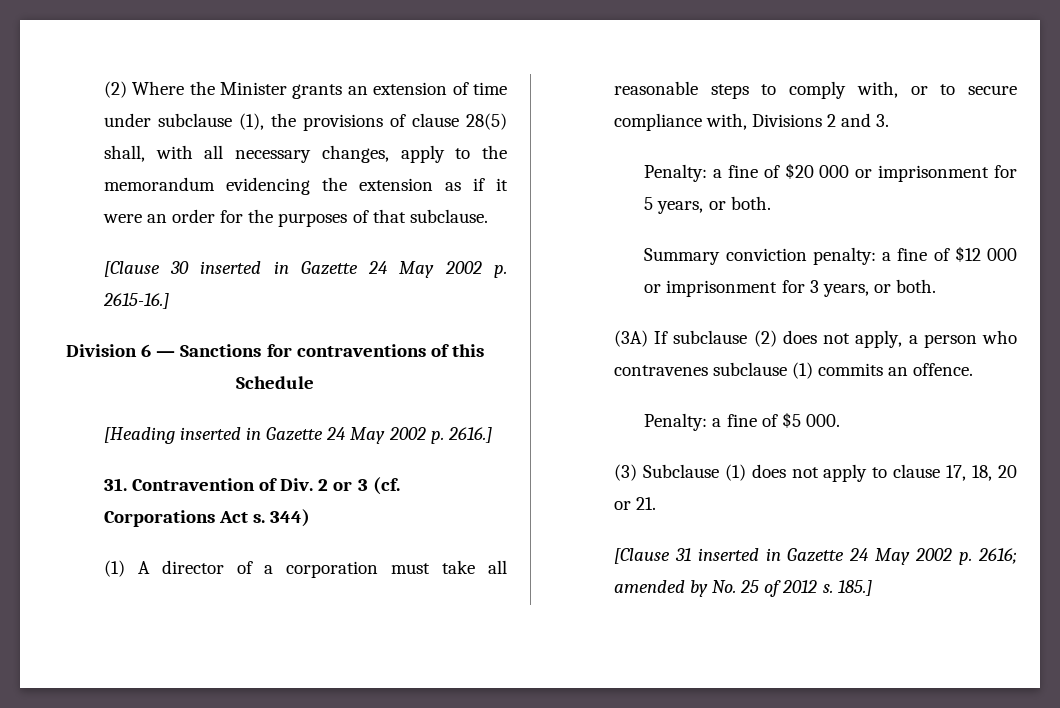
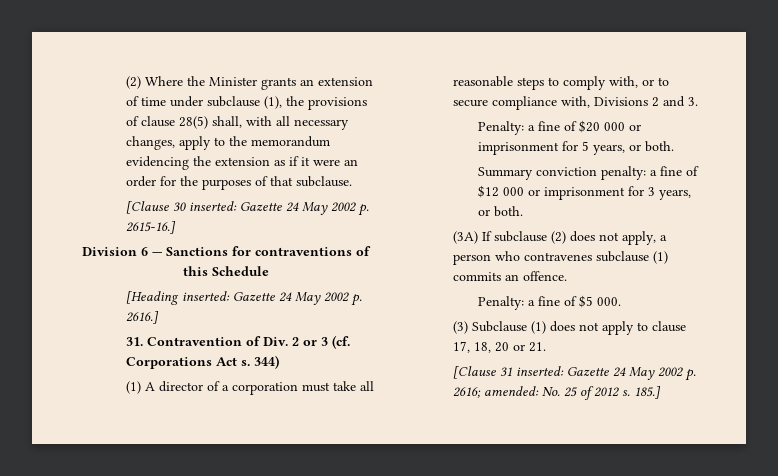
- [Clause 30 inserted in Gazette 24 May 2002 p. 2615-16.]
+ [Clause 30 inserted: Gazette 24 May 2002 p. 2615-16.]
- [Heading inserted in Gazette 24 May 2002 p. 2616.]
+ [Heading inserted: Gazette 24 May 2002 p. 2616.]
- [Clause 31 inserted in Gazette 24 May 2002 p. 2616; amended by No. 25 of 2012 s.
+ [Clause 31 inserted: Gazette 24 May 2002 p. 2616; amended: No. 25 of 2012 s.

